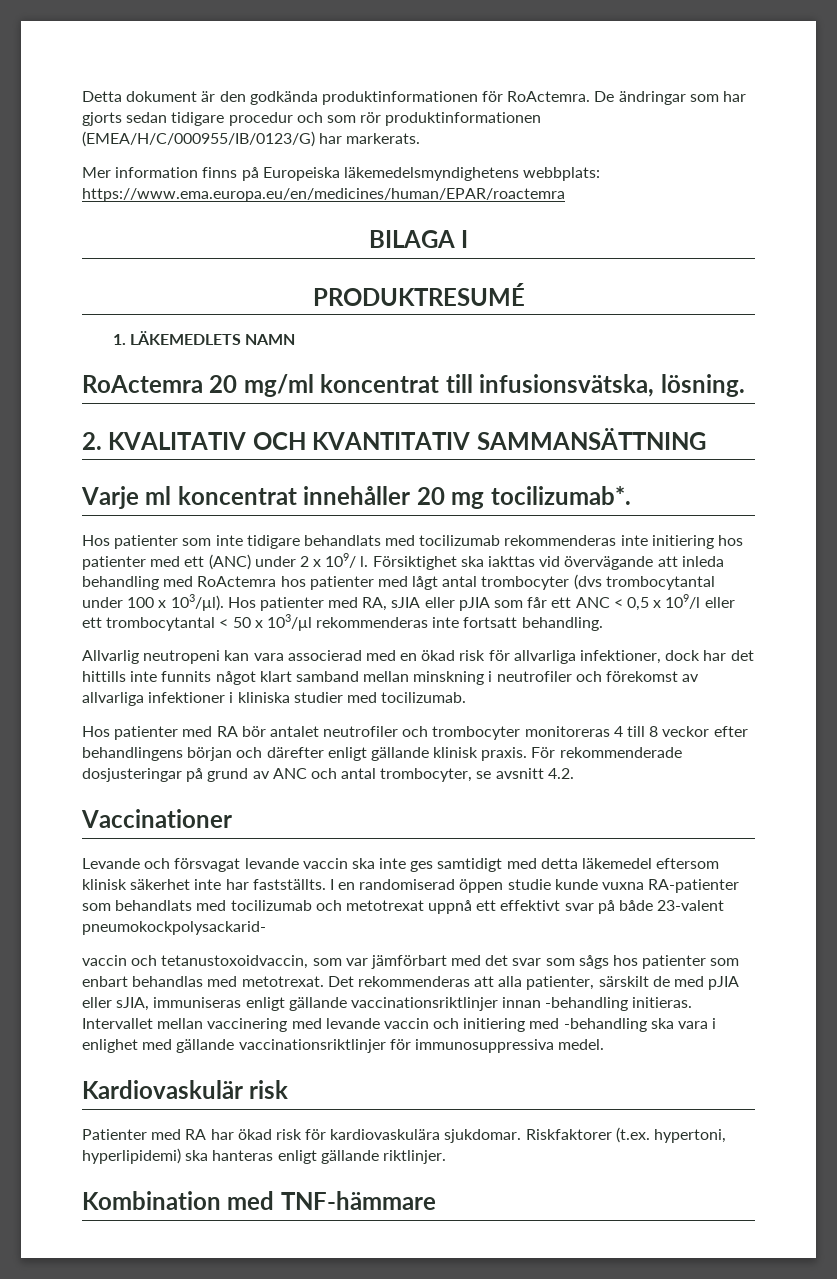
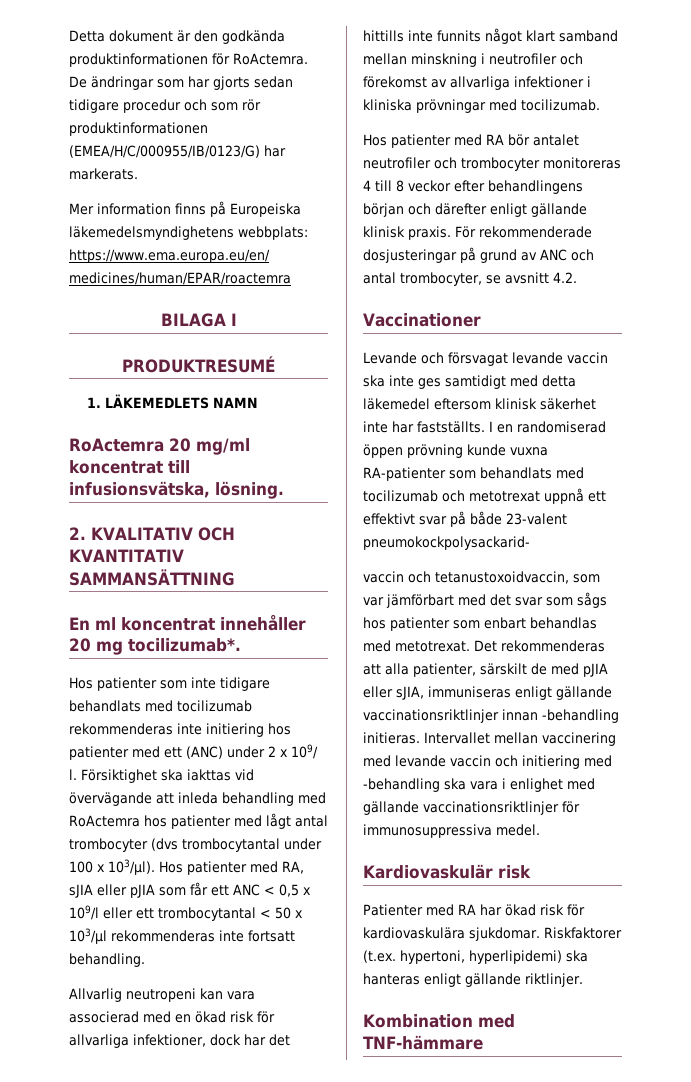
- Varje ml koncentrat innehåller 20 mg tocilizumab*.
+ En ml koncentrat innehåller 20 mg tocilizumab*.
- Allvarlig neutropeni kan vara associerad med en ökad risk för allvarliga infektioner, dock har det hittills inte funnits något klart samband mellan minskning i neutrofiler och förekomst av allvarliga infektioner i kliniska studier med tocilizumab.
+ Allvarlig neutropeni kan vara associerad med en ökad risk för allvarliga infektioner, dock har det hittills inte funnits något klart samband mellan minskning i neutrofiler och förekomst av allvarliga infektioner i kliniska prövningar med tocilizumab.
- I en randomiserad öppen studie kunde vuxna RA-patienter som behandlats med tocilizumab och metotrexat uppnå ett effektivt svar på både 23-valent pneumokockpolysackarid-
+ I en randomiserad öppen prövning kunde vuxna RA-patienter som behandlats med tocilizumab och metotrexat uppnå ett effektivt svar på både 23-valent pneumokockpolysackarid-

